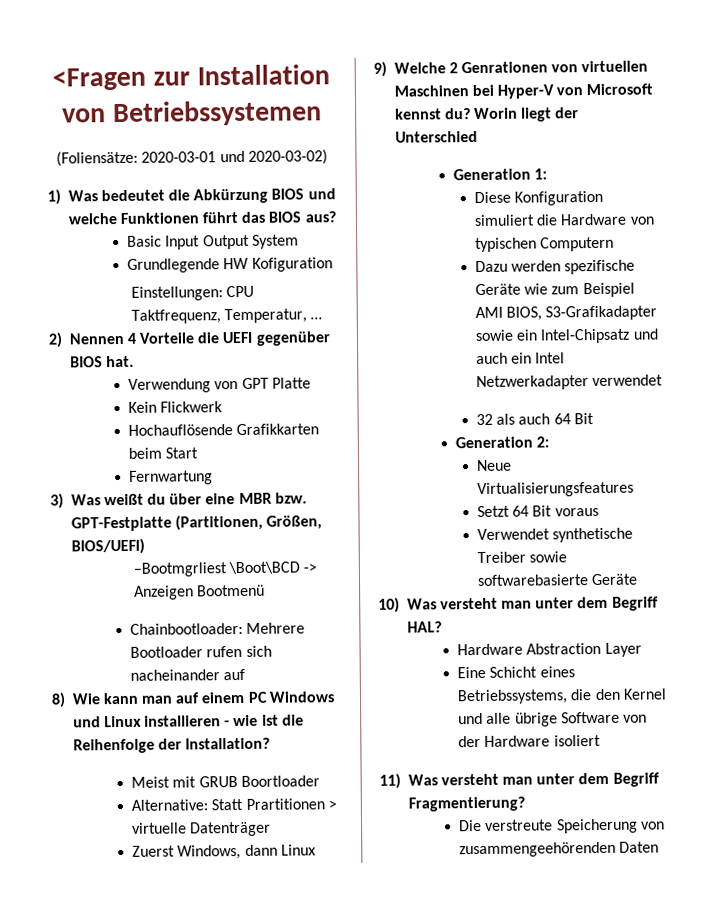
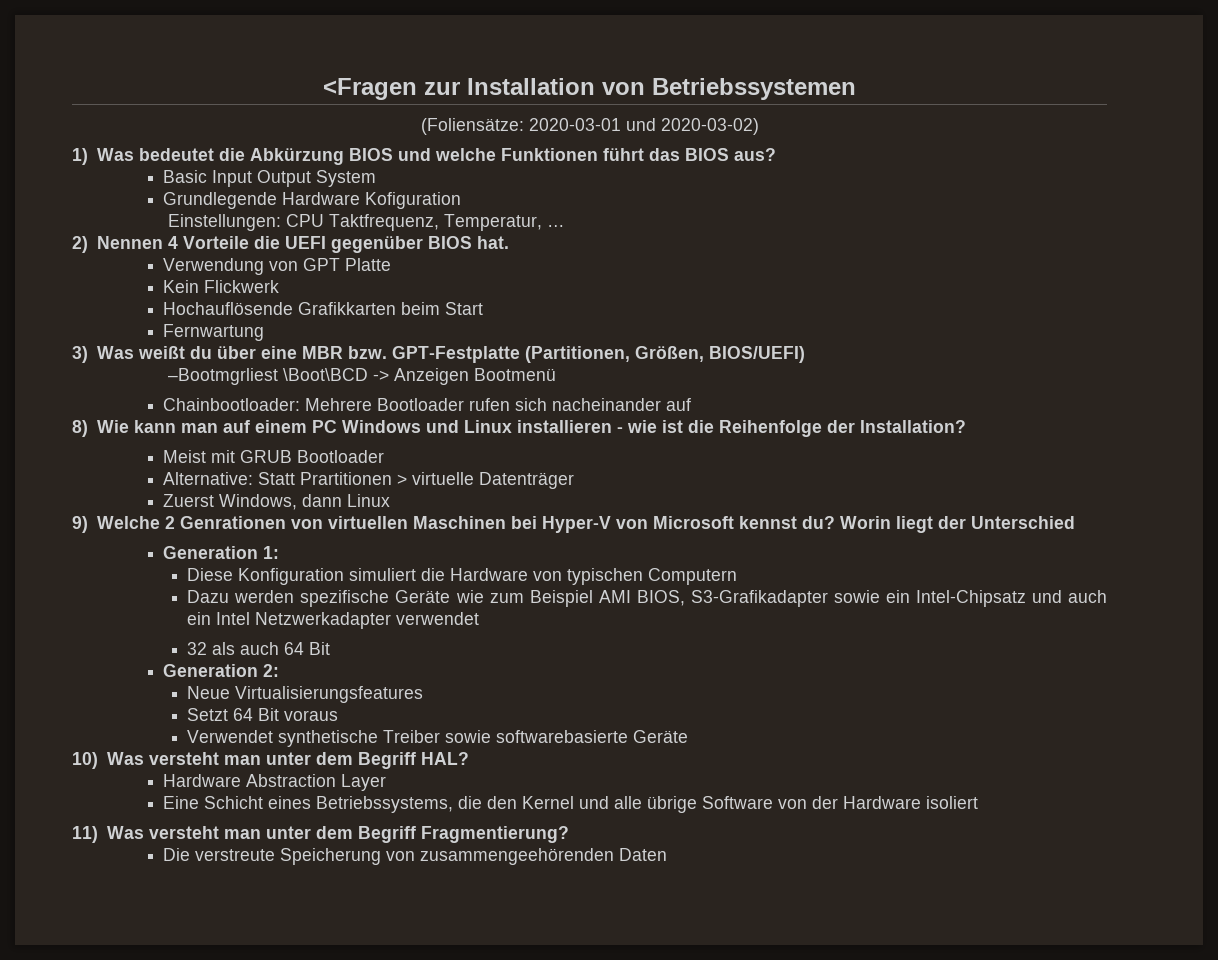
- Grundlegende HW Kofiguration
+ Grundlegende Hardware Kofiguration
- Meist mit GRUB Boortloader
+ Meist mit GRUB Bootloader

